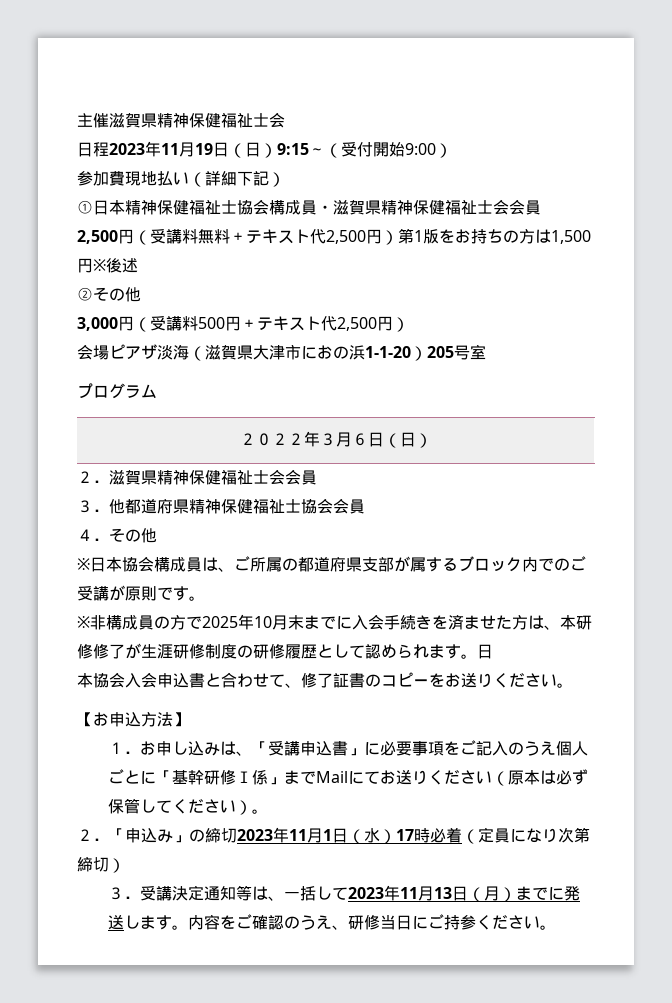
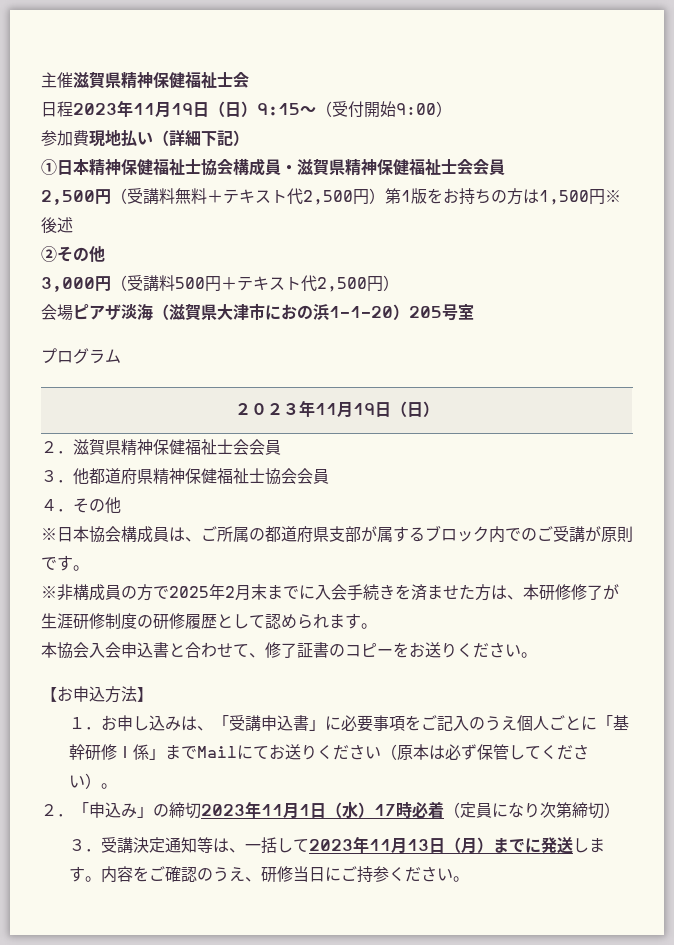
- ２０２２年３月６日（日）
+ ２０２３年11月19日（日）
- ※非構成員の方で2025年10月末までに入会手続きを済ませた方は、本研修修了が生涯研修制度の研修履歴として認められます。日
+ ※非構成員の方で2025年2月末までに入会手続きを済ませた方は、本研修修了が生涯研修制度の研修履歴として認められます。

